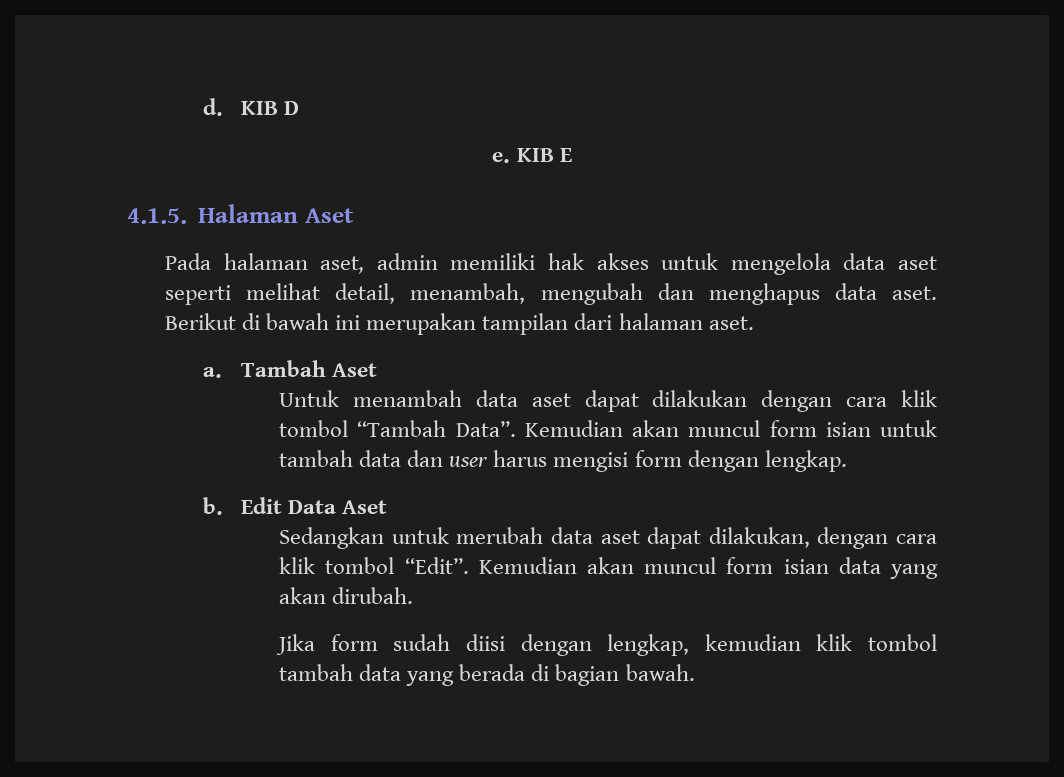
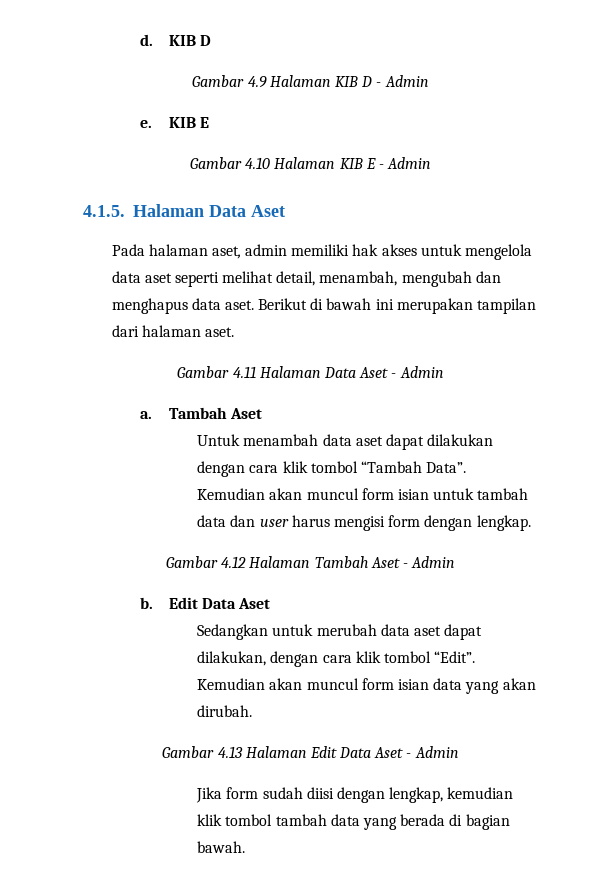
+ Gambar 4.9 Halaman KIB D - Admin
  e. KIB E
+ Gambar 4.10 Halaman KIB E - Admin
- 4.1.5. Halaman Aset
+ 4.1.5. Halaman Data Aset
+ Gambar 4.11 Halaman Data Aset - Admin
+ Gambar 4.12 Halaman Tambah Aset - Admin
+ Gambar 4.13 Halaman Edit Data Aset - Admin

